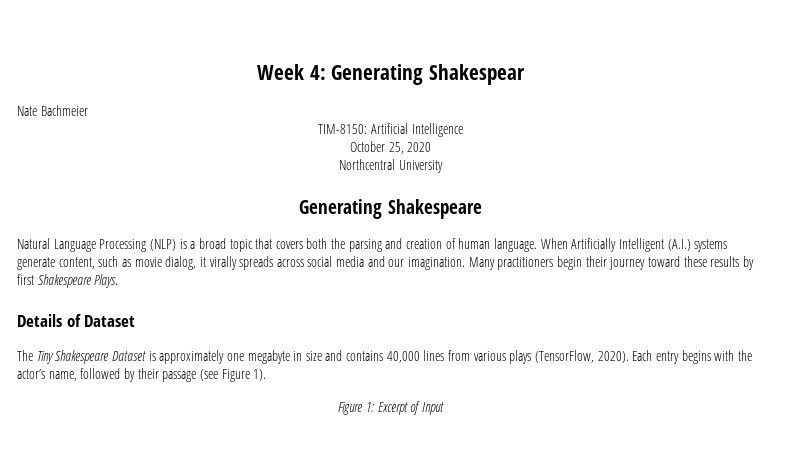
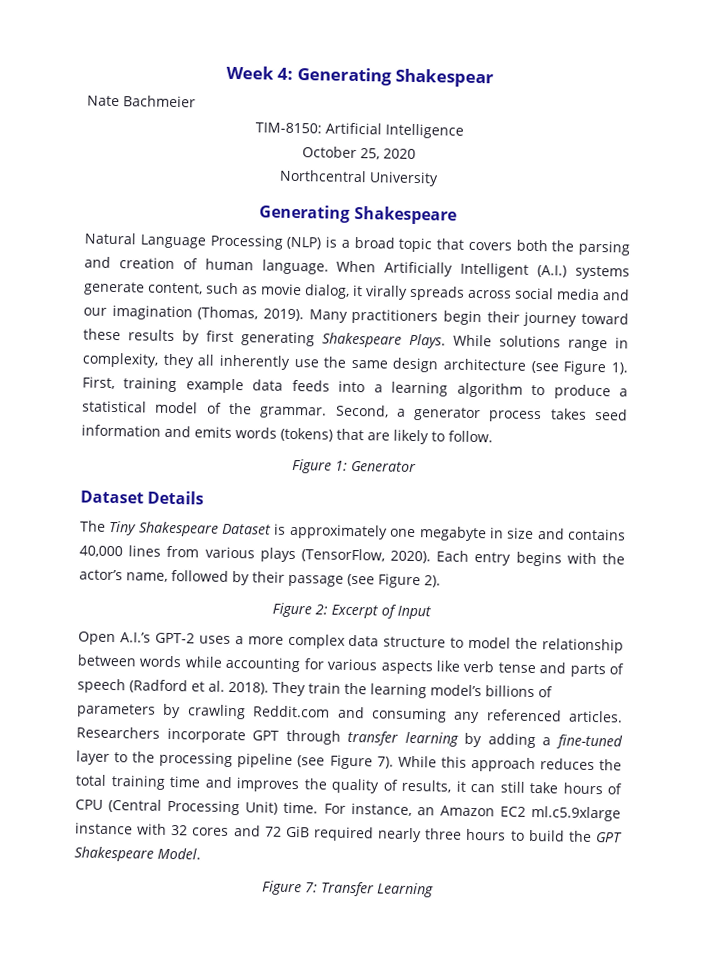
- When Artificially Intelligent (A.I.) systems generate content, such as movie dialog, it virally spreads across social media and our imagination.
+ When Artificially Intelligent (A.I.) systems generate content, such as movie dialog, it virally spreads across social media and our imagination (Thomas, 2019).
- Many practitioners begin their journey toward these results by first Shakespeare Plays.
- Details of Dataset
+ Many practitioners begin their journey toward these results by first generating Shakespeare Plays. While solutions range in complexity, they all inherently use the same design architecture (see Figure 1). First, training example data feeds into a learning algorithm to produce a statistical model of the grammar. Second, a generator process takes seed information and emits words (tokens) that are likely to follow.
+ Figure 1: Generator
+ Dataset Details
- Each entry begins with the actor’s name, followed by their passage (see Figure 1).
- Figure 1: Excerpt of Input
+ Each entry begins with the actor’s name, followed by their passage (see Figure 2).
+ Figure 2: Excerpt of Input
+ Open A.I.’s GPT-2 uses a more complex data structure to model the relationship between words while accounting for various aspects like verb tense and parts of speech (Radford et al. 2018). They train the learning model’s billions of parameters by crawling Reddit.com and consuming any referenced articles. Researchers incorporate GPT through transfer learning by adding a fine-tuned layer to the processing pipeline (see Figure 7). While this approach reduces the total training time and improves the quality of results, it can still take hours of CPU (Central Processing Unit) time. For instance, an Amazon EC2 ml.c5.9xlarge instance with 32 cores and 72 GiB required nearly three hours to build the GPT Shakespeare Model.
+ Figure 7: Transfer Learning

